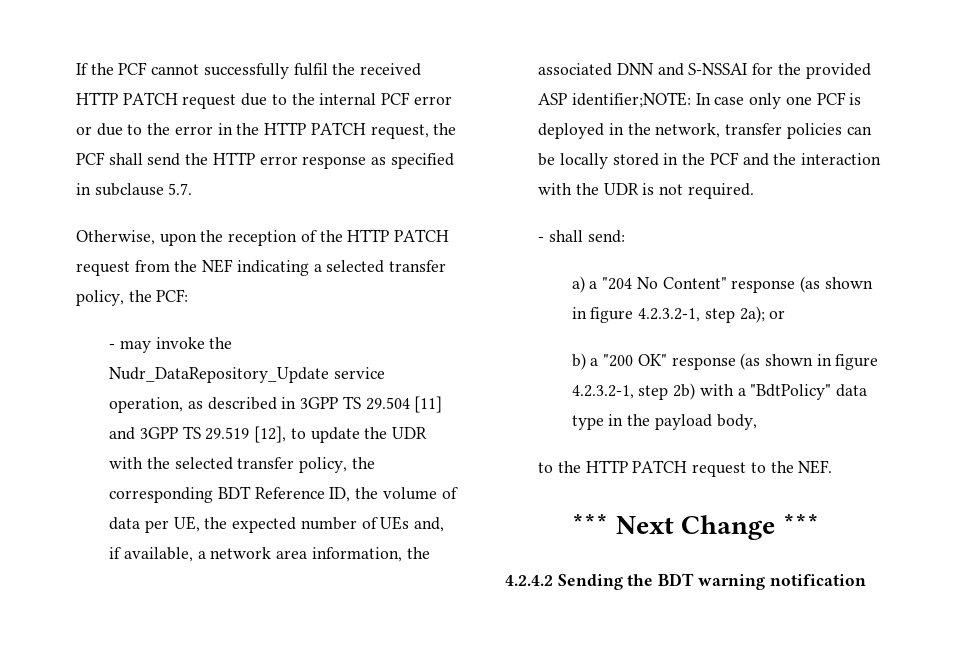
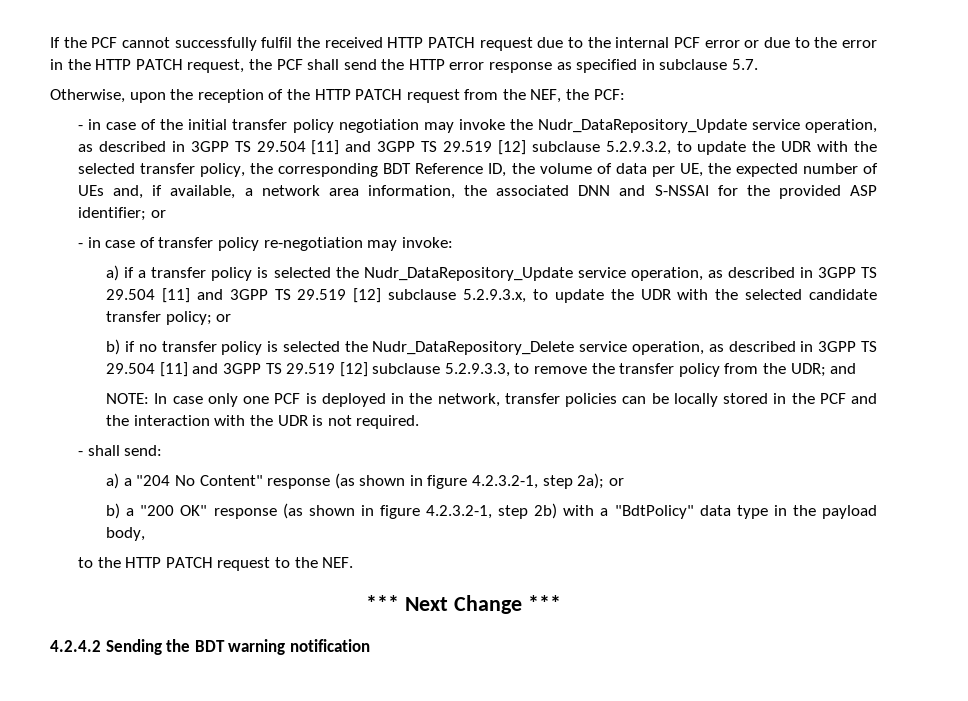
- Otherwise, upon the reception of the HTTP PATCH request from the NEF indicating a selected transfer policy, the PCF:
- - may invoke the Nudr_DataRepository_Update service operation, as described in 3GPP TS 29.504 [11] and 3GPP TS 29.519 [12], to update the UDR with the selected transfer policy, the corresponding BDT Reference ID, the volume of data per UE, the expected number of UEs and, if available, a network area information, the associated DNN and S-NSSAI for the provided ASP identifier;NOTE:
+ Otherwise, upon the reception of the HTTP PATCH request from the NEF, the PCF:
+ - in case of the initial transfer policy negotiation may invoke the Nudr_DataRepository_Update service operation, as described in 3GPP TS 29.504 [11] and 3GPP TS 29.519 [12] subclause 5.2.9.3.2, to update the UDR with the selected transfer policy, the corresponding BDT Reference ID, the volume of data per UE, the expected number of UEs and, if available, a network area information, the associated DNN and S-NSSAI for the provided ASP identifier; or
+ - in case of transfer policy re-negotiation may invoke:
+ a) if a transfer policy is selected the Nudr_DataRepository_Update service operation, as described in 3GPP TS 29.504 [11] and 3GPP TS 29.519 [12] subclause 5.2.9.3.x, to update the UDR with the selected candidate transfer policy; or
+ b) if no transfer policy is selected the Nudr_DataRepository_Delete service operation, as described in 3GPP TS 29.504 [11] and 3GPP TS 29.519 [12] subclause 5.2.9.3.3, to remove the transfer policy from the UDR; and
+ NOTE:

